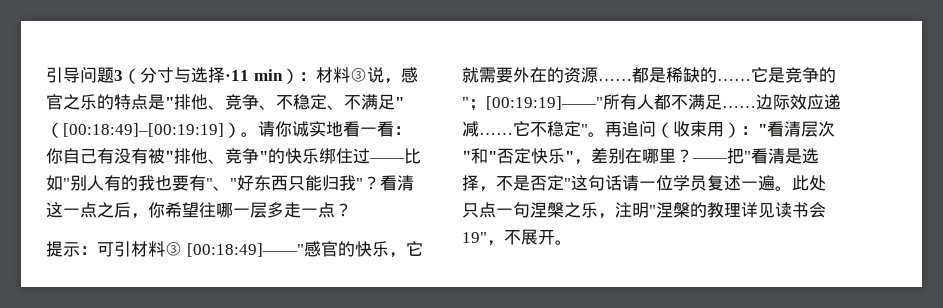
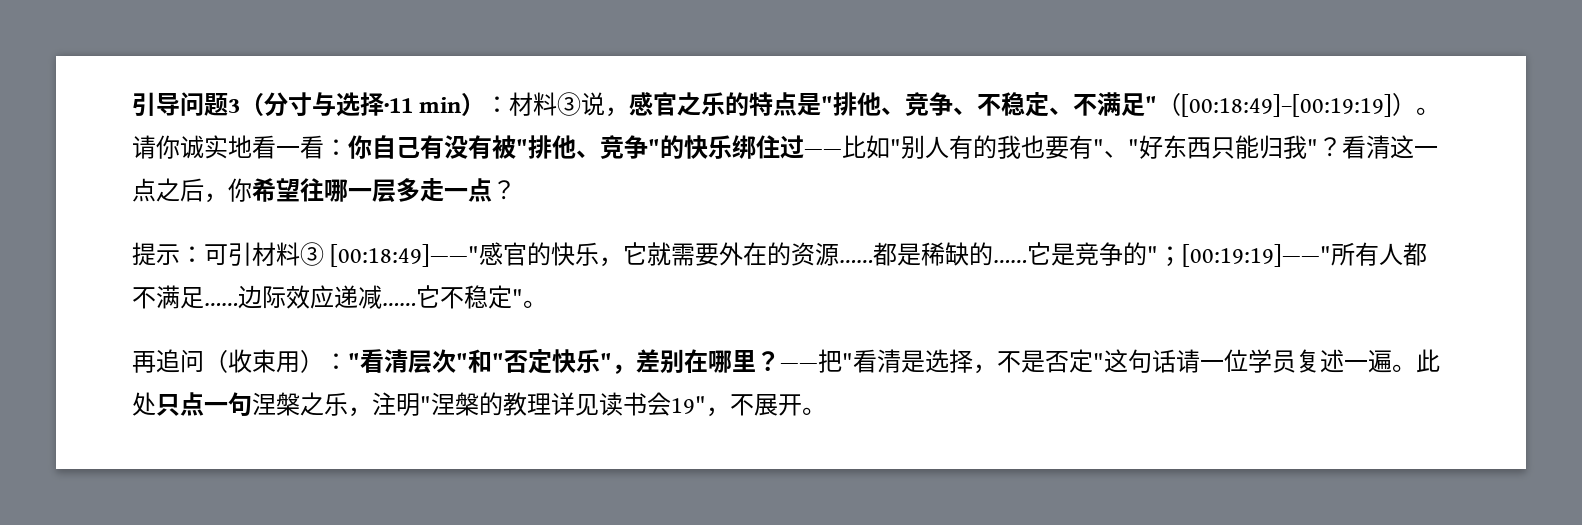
- 它不稳定"。再追问（收束用）："看清层次"和"否定快乐"，差别在哪里？
+ 它不稳定"。
+ 再追问（收束用）："看清层次"和"否定快乐"，差别在哪里？

